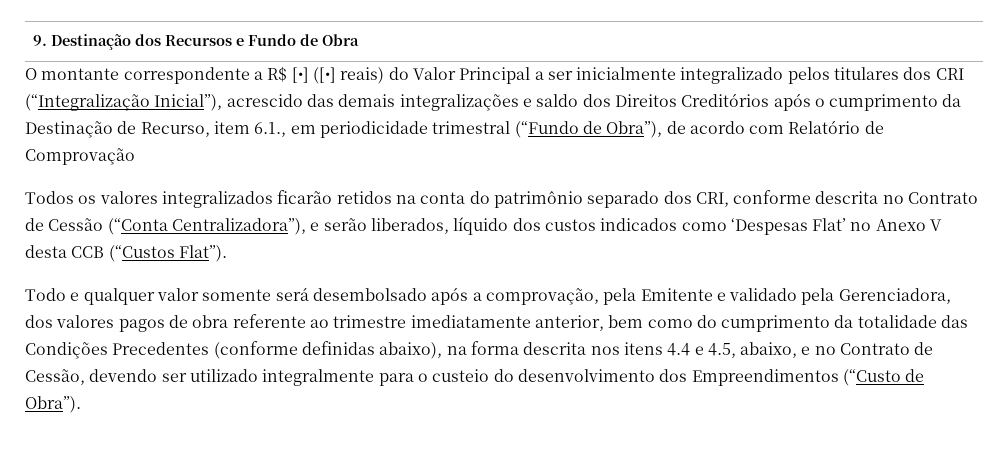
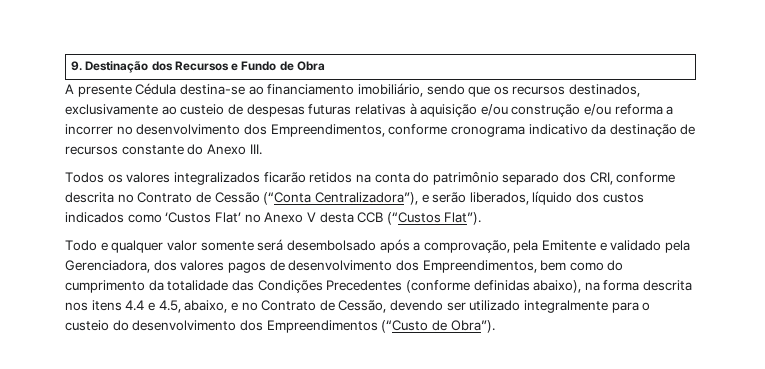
- O montante correspondente a R$ [•] ([•] reais) do Valor Principal a ser inicialmente integralizado pelos titulares dos CRI (“Integralização Inicial”), acrescido das demais integralizações e saldo dos Direitos Creditórios após o cumprimento da Destinação de Recurso, item 6.1., em periodicidade trimestral (“Fundo de Obra”), de acordo com Relatório de Comprovação
+ A presente Cédula destina-se ao financiamento imobiliário, sendo que os recursos destinados, exclusivamente ao custeio de despesas futuras relativas à aquisição e/ou construção e/ou reforma a incorrer no desenvolvimento dos Empreendimentos, conforme cronograma indicativo da destinação de recursos constante do Anexo III.
- Todos os valores integralizados ficarão retidos na conta do patrimônio separado dos CRI, conforme descrita no Contrato de Cessão (“Conta Centralizadora”), e serão liberados, líquido dos custos indicados como ‘Despesas Flat’ no Anexo V desta CCB (“Custos Flat”).
+ Todos os valores integralizados ficarão retidos na conta do patrimônio separado dos CRI, conforme descrita no Contrato de Cessão (“Conta Centralizadora”), e serão liberados, líquido dos custos indicados como ‘Custos Flat’ no Anexo V desta CCB (“Custos Flat”).
- Todo e qualquer valor somente será desembolsado após a comprovação, pela Emitente e validado pela Gerenciadora, dos valores pagos de obra referente ao trimestre imediatamente anterior, bem como do cumprimento da totalidade das Condições Precedentes (conforme definidas abaixo), na forma descrita nos itens 4.4 e 4.5, abaixo, e no Contrato de Cessão, devendo ser utilizado integralmente para o custeio do desenvolvimento dos Empreendimentos (“Custo de Obra”).
+ Todo e qualquer valor somente será desembolsado após a comprovação, pela Emitente e validado pela Gerenciadora, dos valores pagos de desenvolvimento dos Empreendimentos, bem como do cumprimento da totalidade das Condições Precedentes (conforme definidas abaixo), na forma descrita nos itens 4.4 e 4.5, abaixo, e no Contrato de Cessão, devendo ser utilizado integralmente para o custeio do desenvolvimento dos Empreendimentos (“Custo de Obra”).

